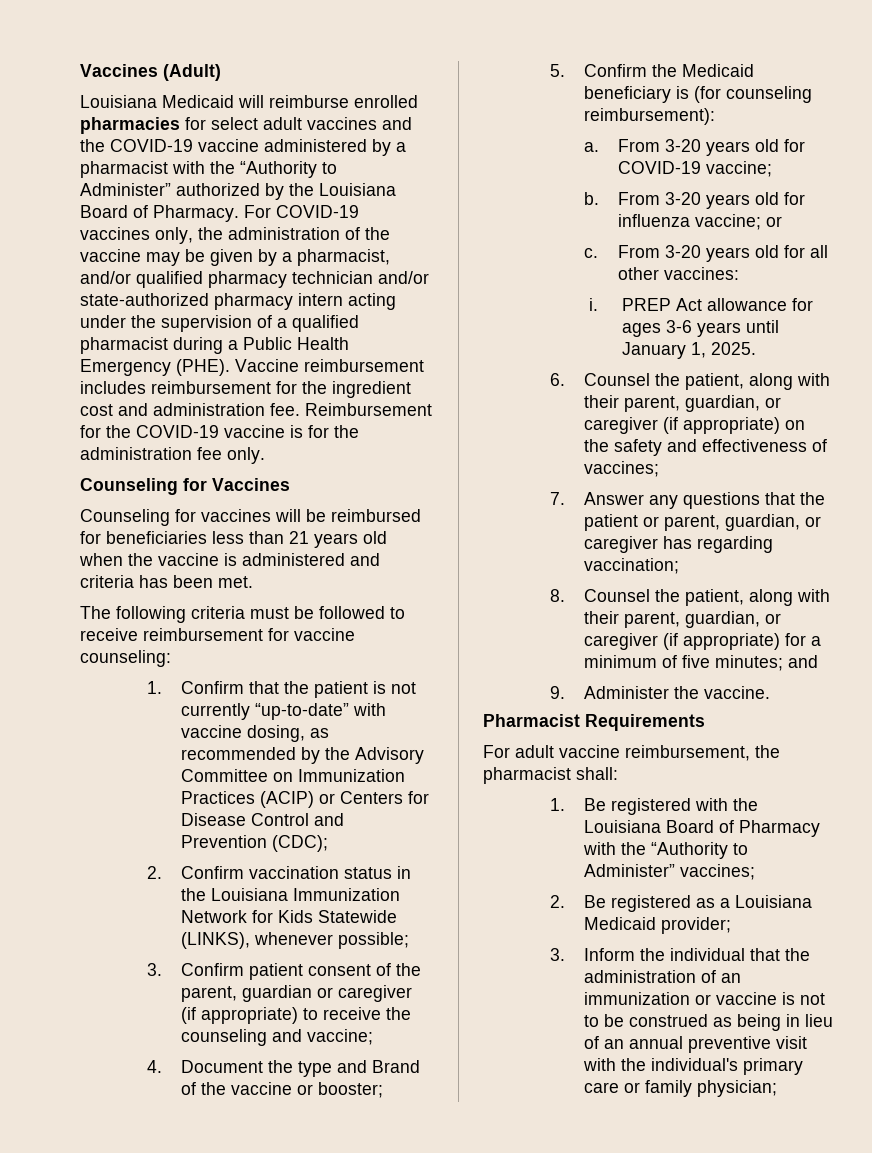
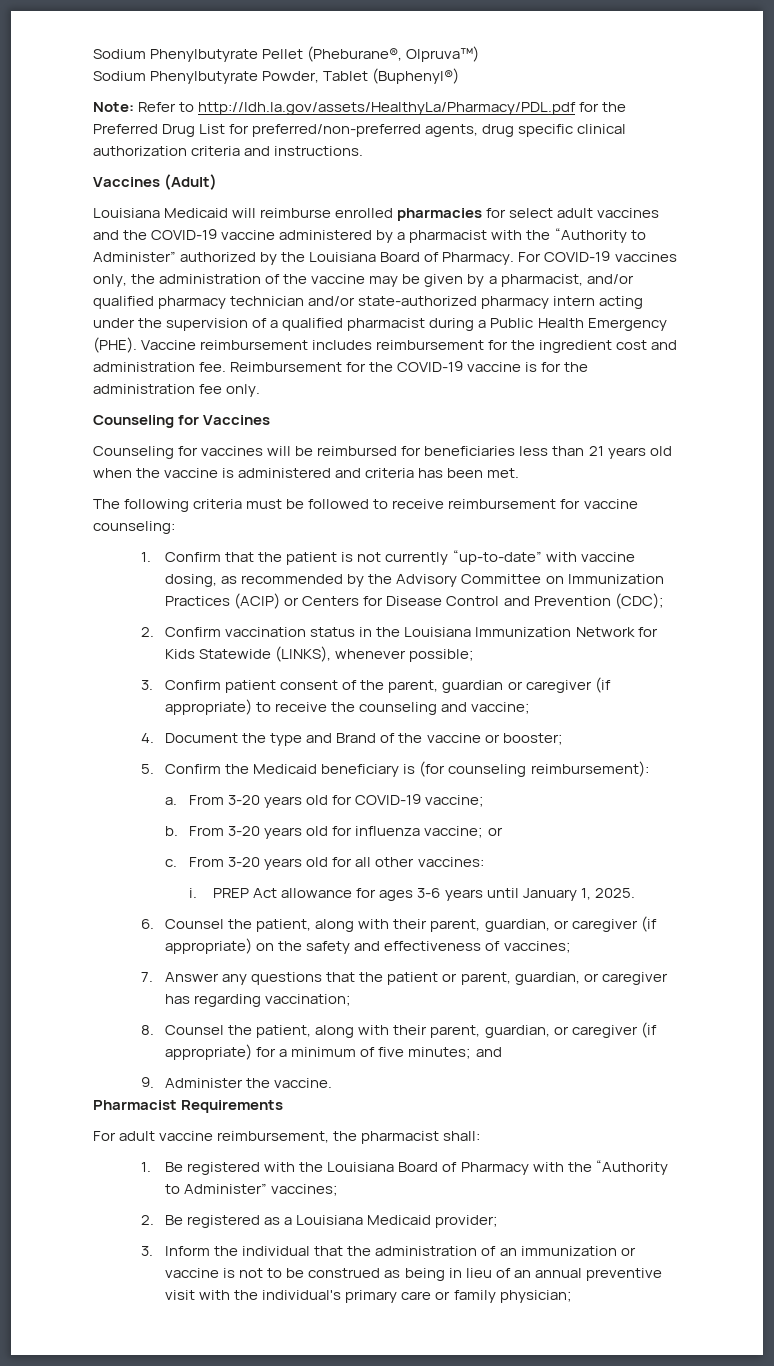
+ Sodium Phenylbutyrate Pellet (Pheburane®, Olpruva™)
+ Sodium Phenylbutyrate Powder, Tablet (Buphenyl®)
+ Note: Refer to http://ldh.la.gov/assets/HealthyLa/Pharmacy/PDL.pdf for the Preferred Drug List for preferred/non-preferred agents, drug specific clinical authorization criteria and instructions.

